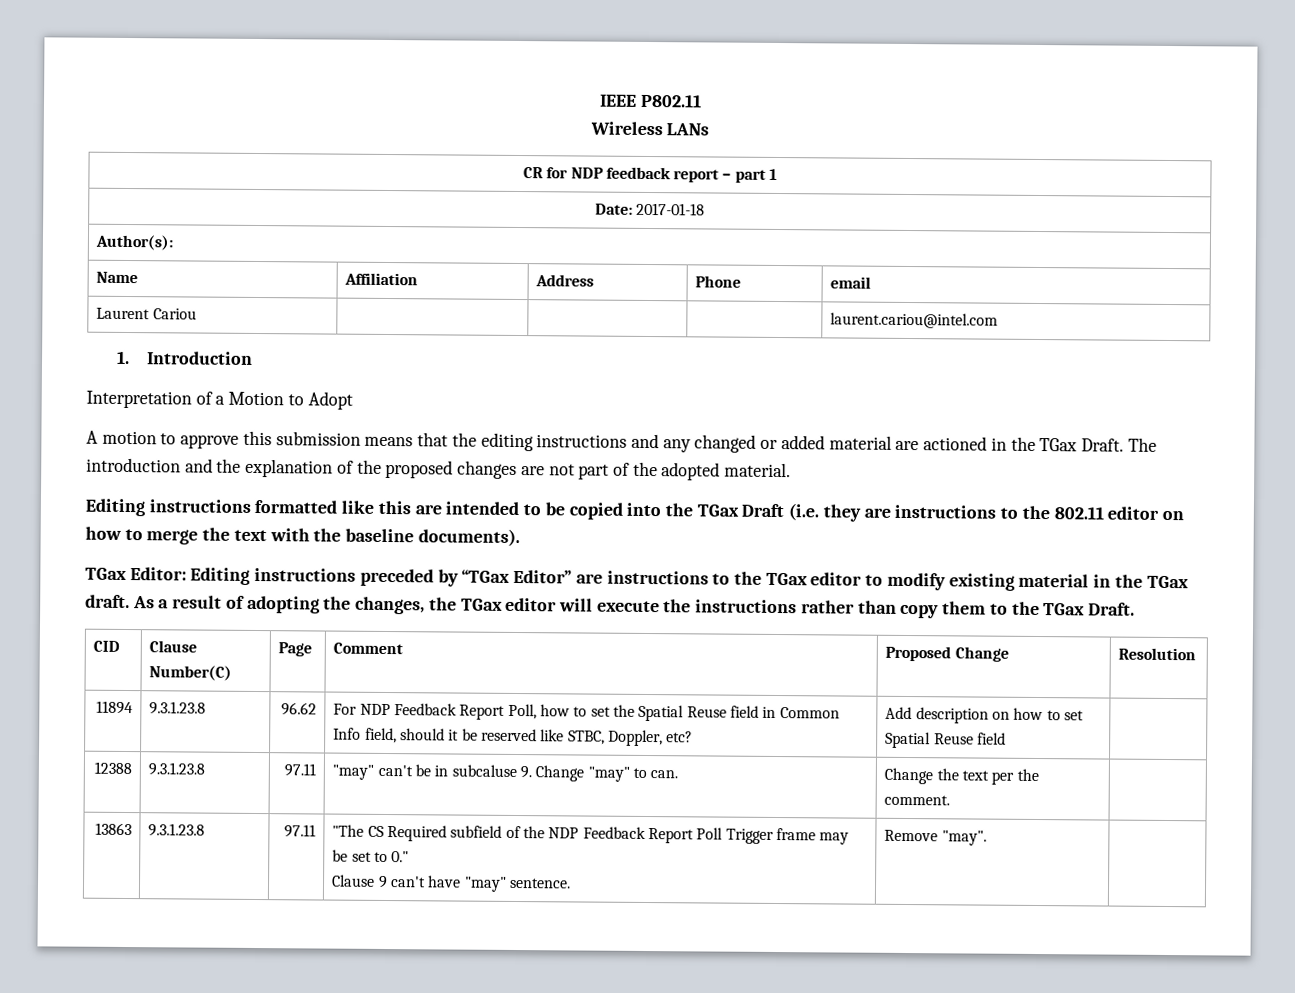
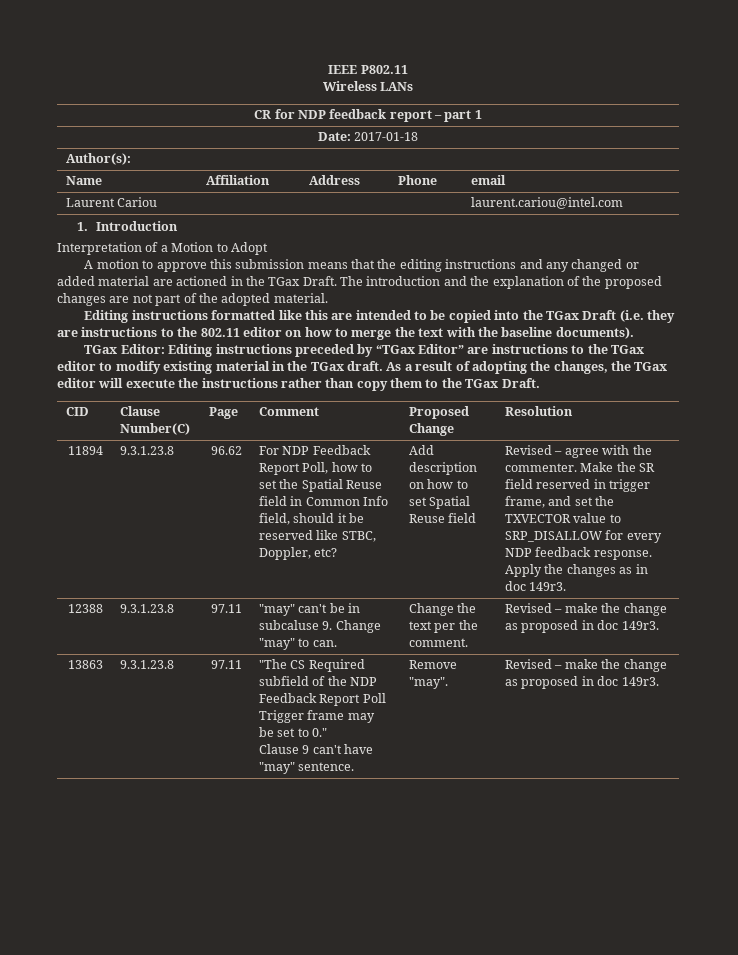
+ Revised – agree with the commenter. Make the SR field reserved in trigger frame, and set the TXVECTOR value to SRP_DISALLOW for every NDP feedback response. Apply the changes as in doc 149r3.
- 12388 | 9.3.1.23.8 | 97.11 | "may" can't be in subcaluse 9. Change "may" to can. | Change the text per the comment. |
+ 12388 | 9.3.1.23.8 | 97.11 | "may" can't be in subcaluse 9. Change "may" to can. | Change the text per the comment. | Revised – make the change as proposed in doc 149r3.
  13863 | 9.3.1.23.8 | 97.11 | "The CS Required subfield of the NDP Feedback Report Poll Trigger frame may be set to 0."
- Clause 9 can't have "may" sentence. | Remove "may". |
+ Clause 9 can't have "may" sentence. | Remove "may". | Revised – make the change as proposed in doc 149r3.

